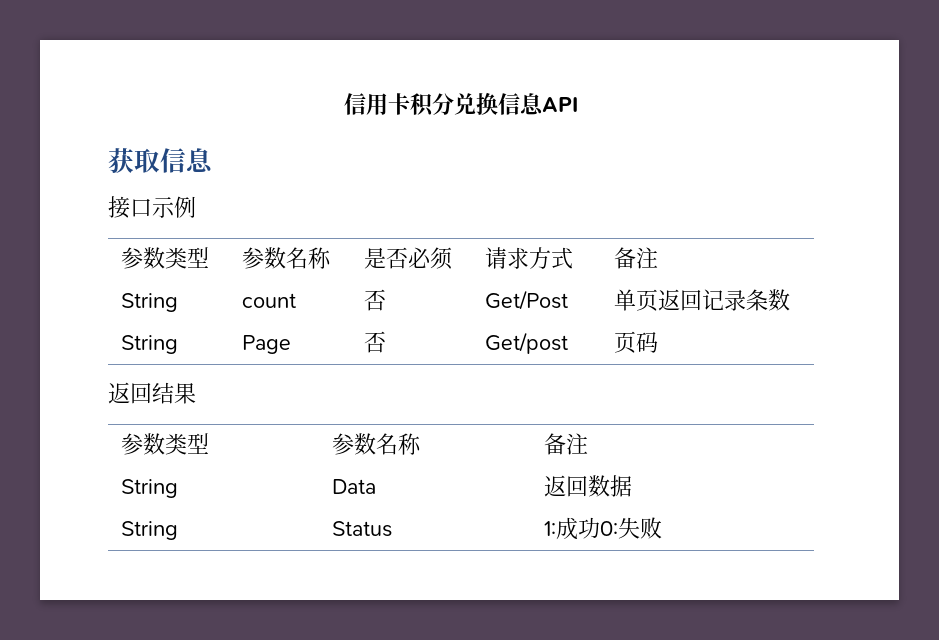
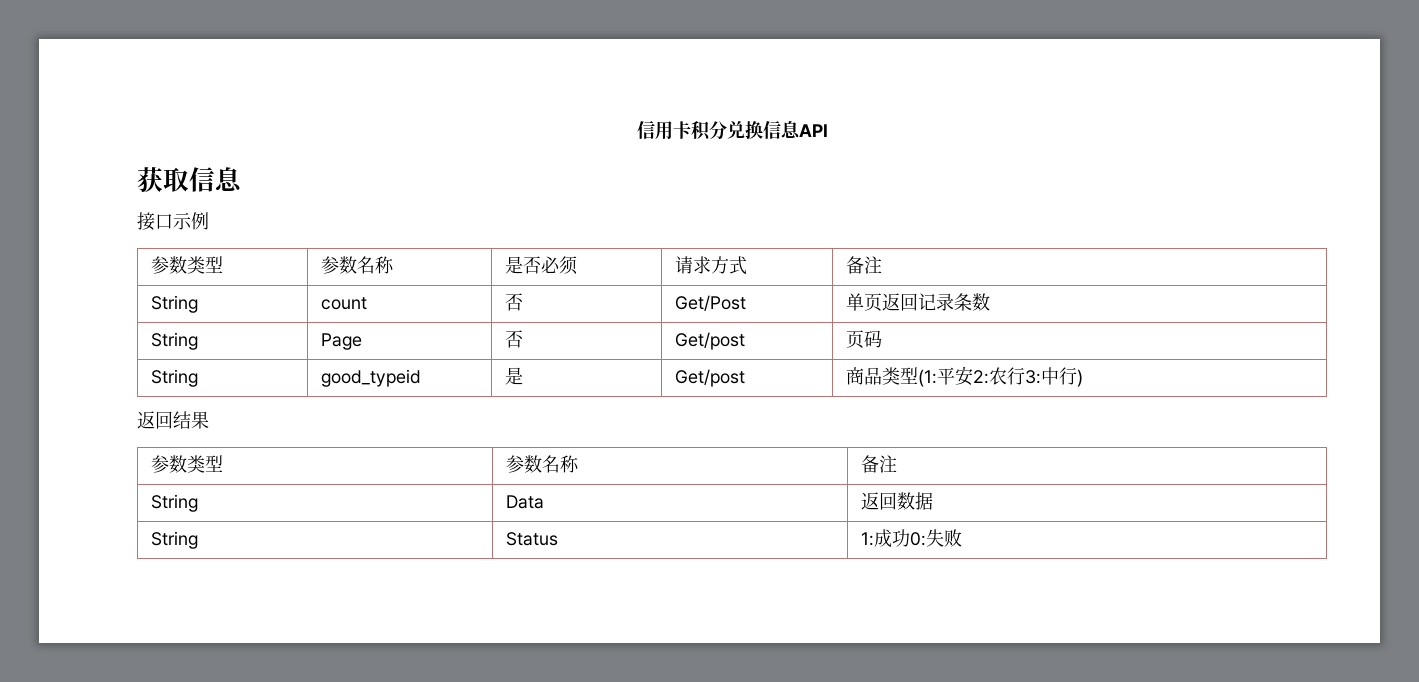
+ String | good_typeid | 是 | Get/post | 商品类型(1:平安2:农行3:中行)

